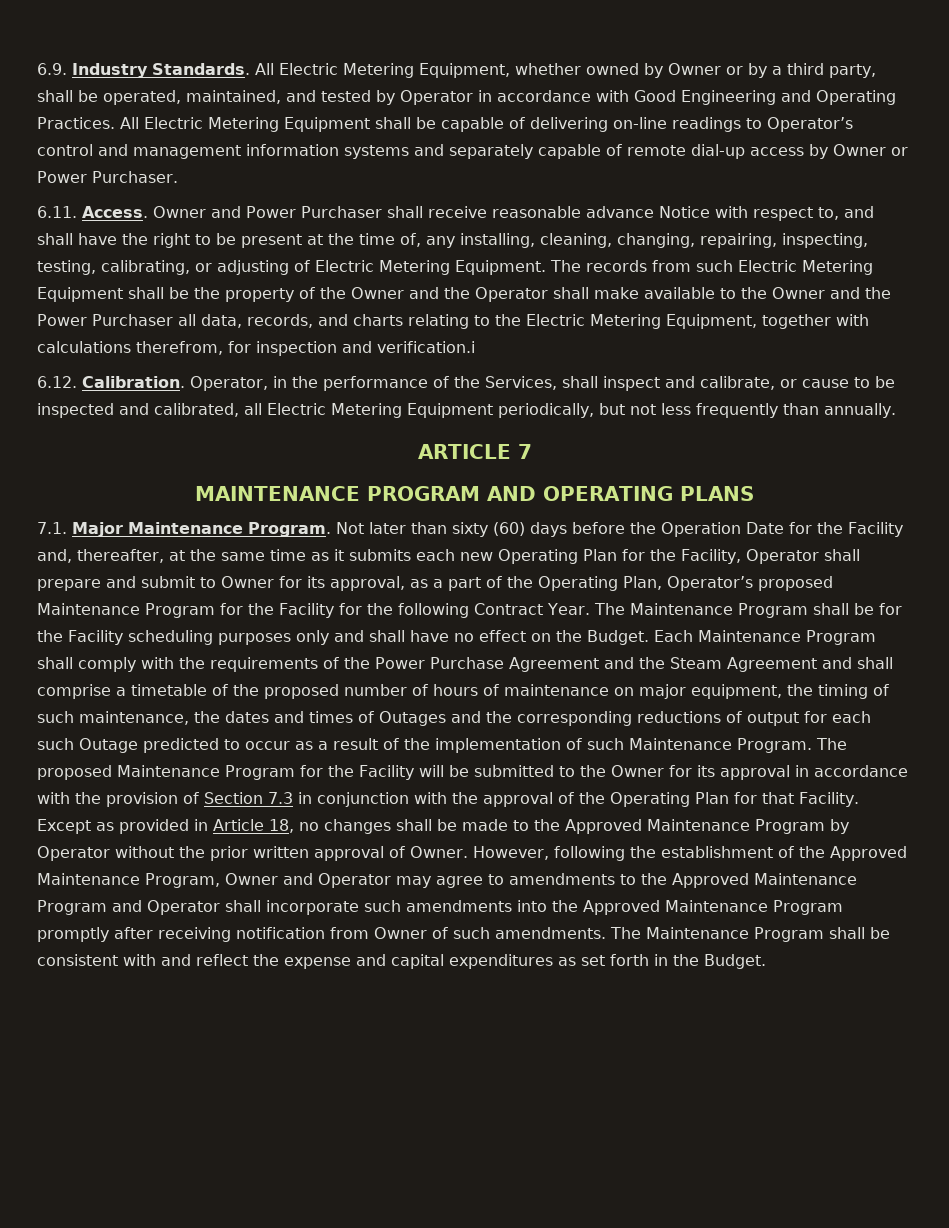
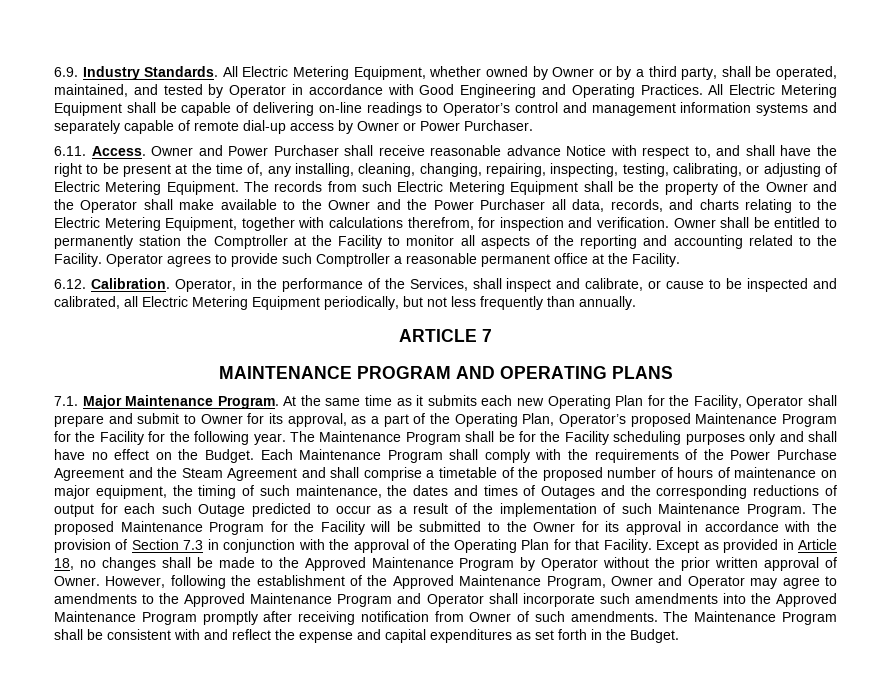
- The records from such Electric Metering Equipment shall be the property of the Owner and the Operator shall make available to the Owner and the Power Purchaser all data, records, and charts relating to the Electric Metering Equipment, together with calculations therefrom, for inspection and verification.i
+ The records from such Electric Metering Equipment shall be the property of the Owner and the Operator shall make available to the Owner and the Power Purchaser all data, records, and charts relating to the Electric Metering Equipment, together with calculations therefrom, for inspection and verification. Owner shall be entitled to permanently station the Comptroller at the Facility to monitor all aspects of the reporting and accounting related to the Facility. Operator agrees to provide such Comptroller a reasonable permanent office at the Facility.
- Not later than sixty (60) days before the Operation Date for the Facility and, thereafter, at the same time as it submits each new Operating Plan for the Facility, Operator shall prepare and submit to Owner for its approval, as a part of the Operating Plan, Operator’s proposed Maintenance Program for the Facility for the following Contract Year.
+ At the same time as it submits each new Operating Plan for the Facility, Operator shall prepare and submit to Owner for its approval, as a part of the Operating Plan, Operator’s proposed Maintenance Program for the Facility for the following year.

